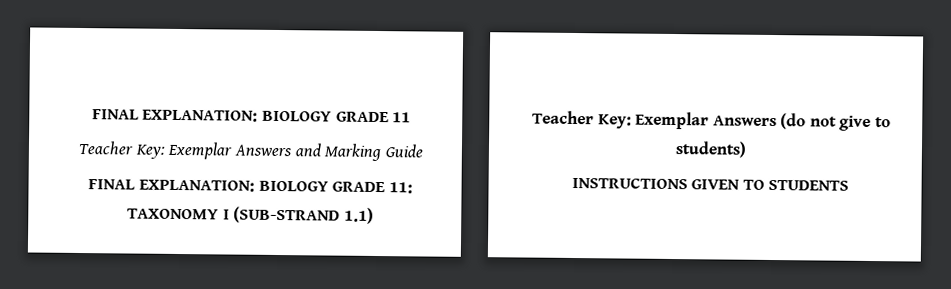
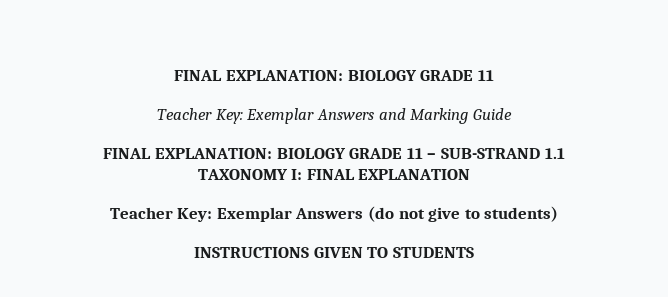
- FINAL EXPLANATION: BIOLOGY GRADE 11: TAXONOMY I (SUB-STRAND 1.1)
+ FINAL EXPLANATION: BIOLOGY GRADE 11 – SUB-STRAND 1.1 TAXONOMY I: FINAL EXPLANATION

